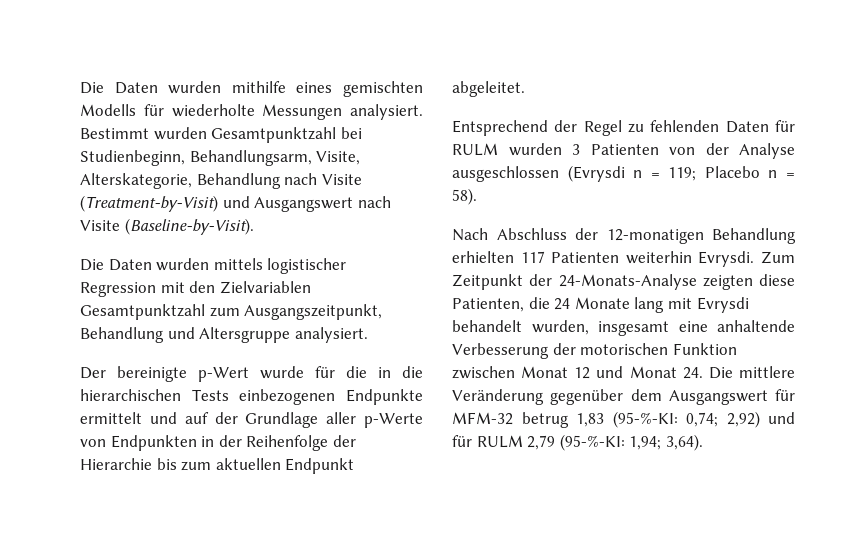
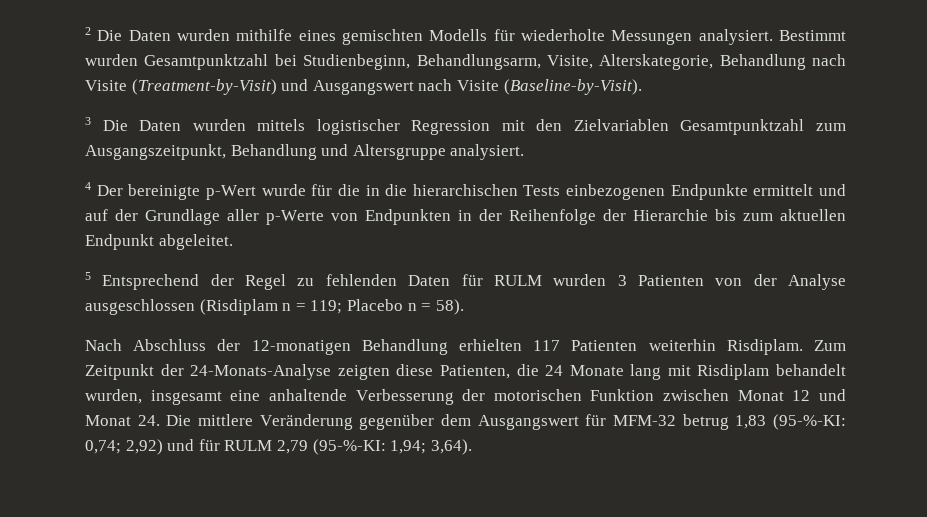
- Die Daten wurden mithilfe eines gemischten Modells für wiederholte Messungen analysiert.
+ 2 Die Daten wurden mithilfe eines gemischten Modells für wiederholte Messungen analysiert.
- Die Daten wurden mittels logistischer Regression mit den Zielvariablen Gesamtpunktzahl zum Ausgangszeitpunkt, Behandlung und Altersgruppe analysiert.
+ 3 Die Daten wurden mittels logistischer Regression mit den Zielvariablen Gesamtpunktzahl zum Ausgangszeitpunkt, Behandlung und Altersgruppe analysiert.
- Der bereinigte p-Wert wurde für die in die hierarchischen Tests einbezogenen Endpunkte ermittelt und auf der Grundlage aller p-Werte von Endpunkten in der Reihenfolge der Hierarchie bis zum aktuellen Endpunkt abgeleitet.
+ 4 Der bereinigte p-Wert wurde für die in die hierarchischen Tests einbezogenen Endpunkte ermittelt und auf der Grundlage aller p-Werte von Endpunkten in der Reihenfolge der Hierarchie bis zum aktuellen Endpunkt abgeleitet.
- Entsprechend der Regel zu fehlenden Daten für RULM wurden 3 Patienten von der Analyse ausgeschlossen (Evrysdi n = 119; Placebo n = 58).
+ 5 Entsprechend der Regel zu fehlenden Daten für RULM wurden 3 Patienten von der Analyse ausgeschlossen (Risdiplam n = 119; Placebo n = 58).
- Nach Abschluss der 12-monatigen Behandlung erhielten 117 Patienten weiterhin Evrysdi.
+ Nach Abschluss der 12-monatigen Behandlung erhielten 117 Patienten weiterhin Risdiplam.
- Zum Zeitpunkt der 24-Monats-Analyse zeigten diese Patienten, die 24 Monate lang mit Evrysdi behandelt wurden, insgesamt eine anhaltende Verbesserung der motorischen Funktion zwischen Monat 12 und Monat 24. Die mittlere Veränderung gegenüber dem Ausgangswert für MFM-32 betrug 1,83 (95-%-KI: 0,74; 2,92) und für RULM 2,79 (95-%-KI: 1,94; 3,64).
+ Zum Zeitpunkt der 24-Monats-Analyse zeigten diese Patienten, die 24 Monate lang mit Risdiplam behandelt wurden, insgesamt eine anhaltende Verbesserung der motorischen Funktion zwischen Monat 12 und Monat 24. Die mittlere Veränderung gegenüber dem Ausgangswert für MFM-32 betrug 1,83 (95-%-KI: 0,74; 2,92) und für RULM 2,79 (95-%-KI: 1,94; 3,64).

